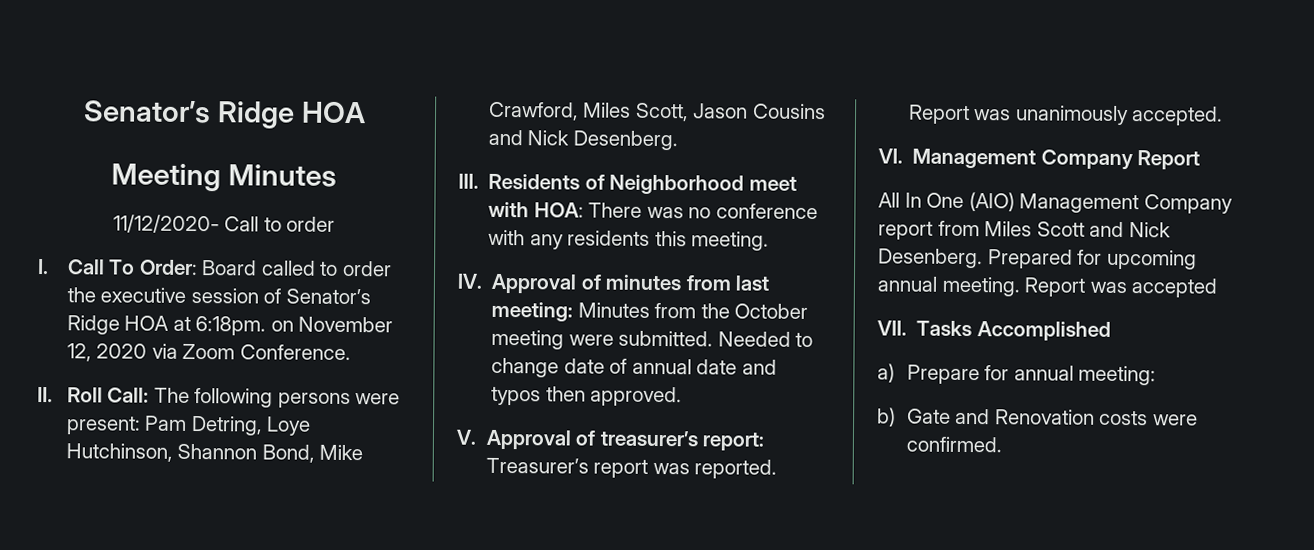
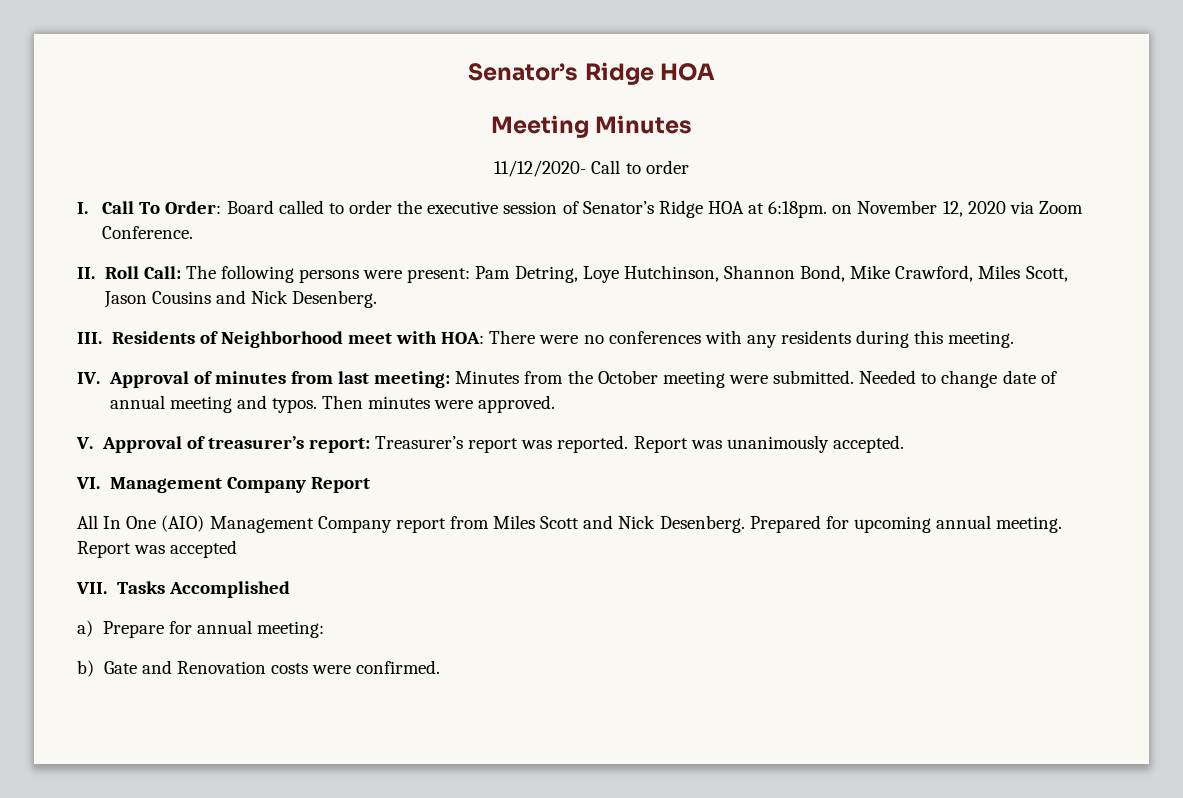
- III. Residents of Neighborhood meet with HOA: There was no conference with any residents this meeting.
+ III. Residents of Neighborhood meet with HOA: There were no conferences with any residents during this meeting.
- Needed to change date of annual date and typos then approved.
+ Needed to change date of annual meeting and typos. Then minutes were approved.

